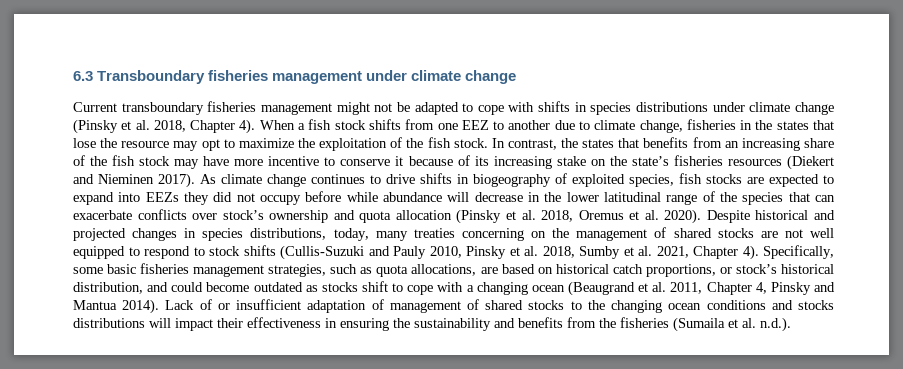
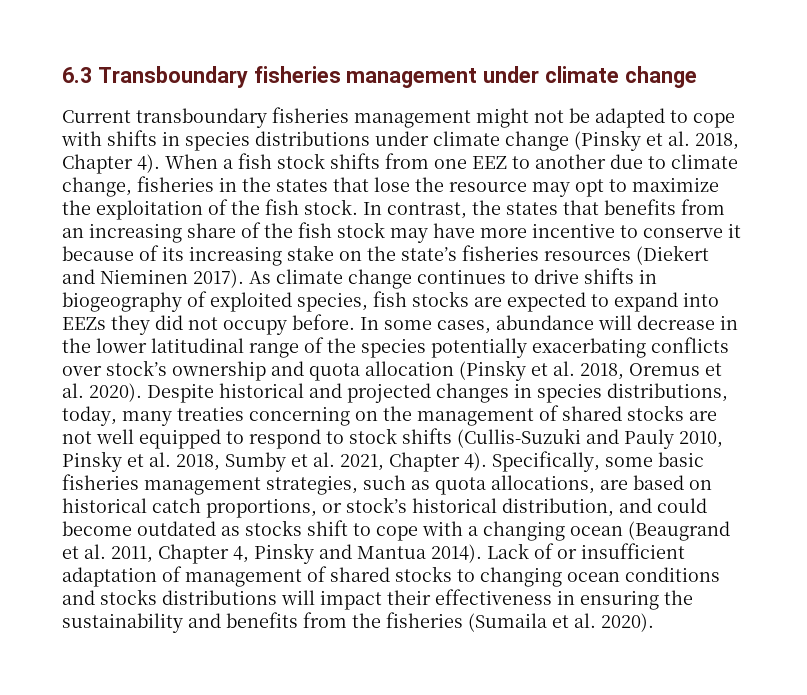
- As climate change continues to drive shifts in biogeography of exploited species, fish stocks are expected to expand into EEZs they did not occupy before while abundance will decrease in the lower latitudinal range of the species that can exacerbate conflicts over stock’s ownership and quota allocation (Pinsky et al. 2018, Oremus et al. 2020).
+ As climate change continues to drive shifts in biogeography of exploited species, fish stocks are expected to expand into EEZs they did not occupy before. In some cases, abundance will decrease in the lower latitudinal range of the species potentially exacerbating conflicts over stock’s ownership and quota allocation (Pinsky et al. 2018, Oremus et al. 2020).
- Lack of or insufficient adaptation of management of shared stocks to the changing ocean conditions and stocks distributions will impact their effectiveness in ensuring the sustainability and benefits from the fisheries (Sumaila et al. n.d.).
+ Lack of or insufficient adaptation of management of shared stocks to changing ocean conditions and stocks distributions will impact their effectiveness in ensuring the sustainability and benefits from the fisheries (Sumaila et al. 2020).

